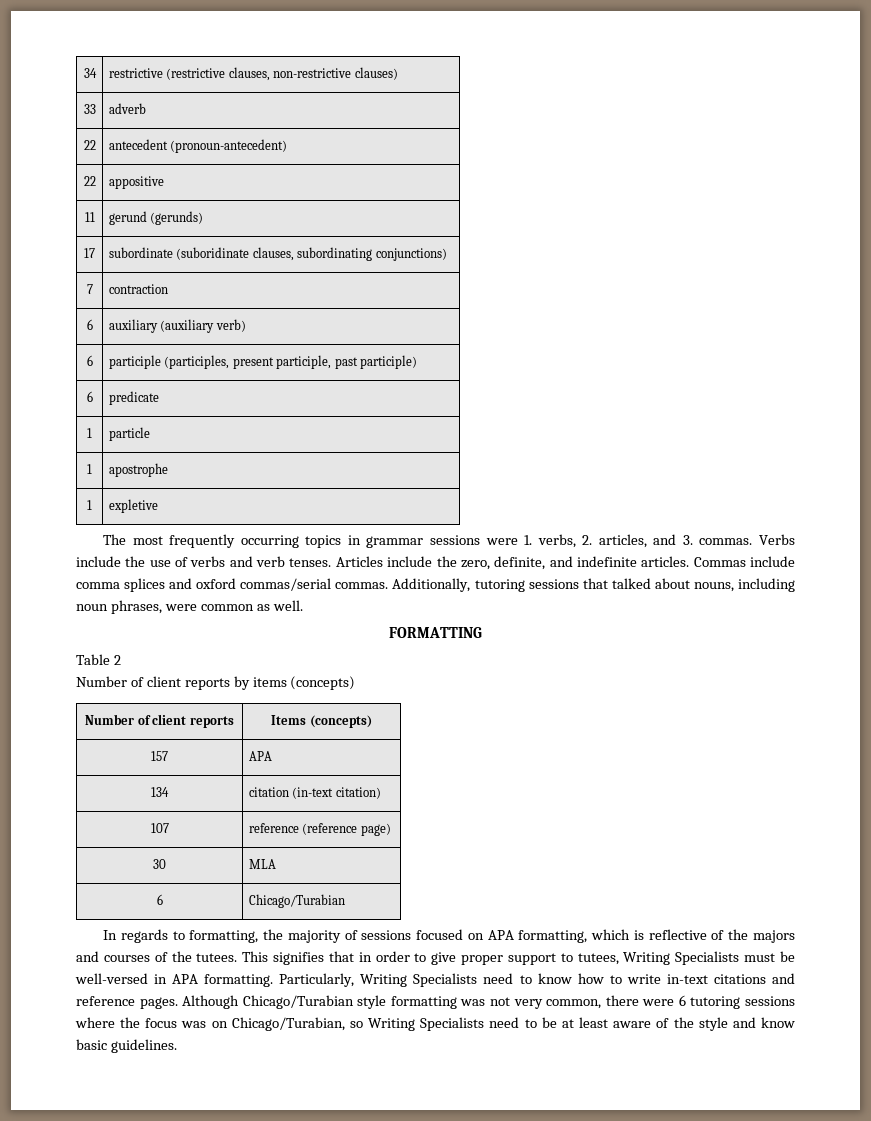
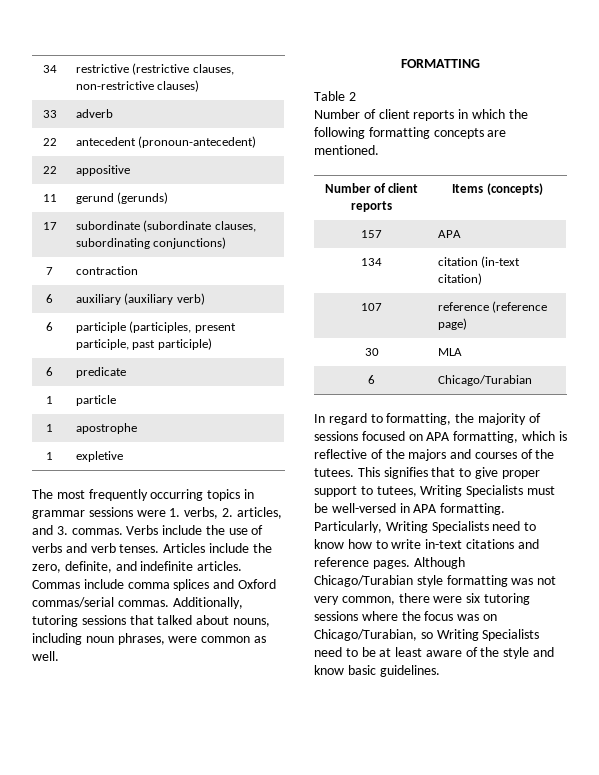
- 17 | subordinate (suboridinate clauses, subordinating conjunctions)
+ 17 | subordinate (subordinate clauses, subordinating conjunctions)
- Commas include comma splices and oxford commas/serial commas.
+ Commas include comma splices and Oxford commas/serial commas.
- Number of client reports by items (concepts)
+ Number of client reports in which the following formatting concepts are mentioned.
- In regards to formatting, the majority of sessions focused on APA formatting, which is reflective of the majors and courses of the tutees.
+ In regard to formatting, the majority of sessions focused on APA formatting, which is reflective of the majors and courses of the tutees.
- This signifies that in order to give proper support to tutees, Writing Specialists must be well-versed in APA formatting.
+ This signifies that to give proper support to tutees, Writing Specialists must be well-versed in APA formatting.
- Although Chicago/Turabian style formatting was not very common, there were 6 tutoring sessions where the focus was on Chicago/Turabian, so Writing Specialists need to be at least aware of the style and know basic guidelines.
+ Although Chicago/Turabian style formatting was not very common, there were six tutoring sessions where the focus was on Chicago/Turabian, so Writing Specialists need to be at least aware of the style and know basic guidelines.

